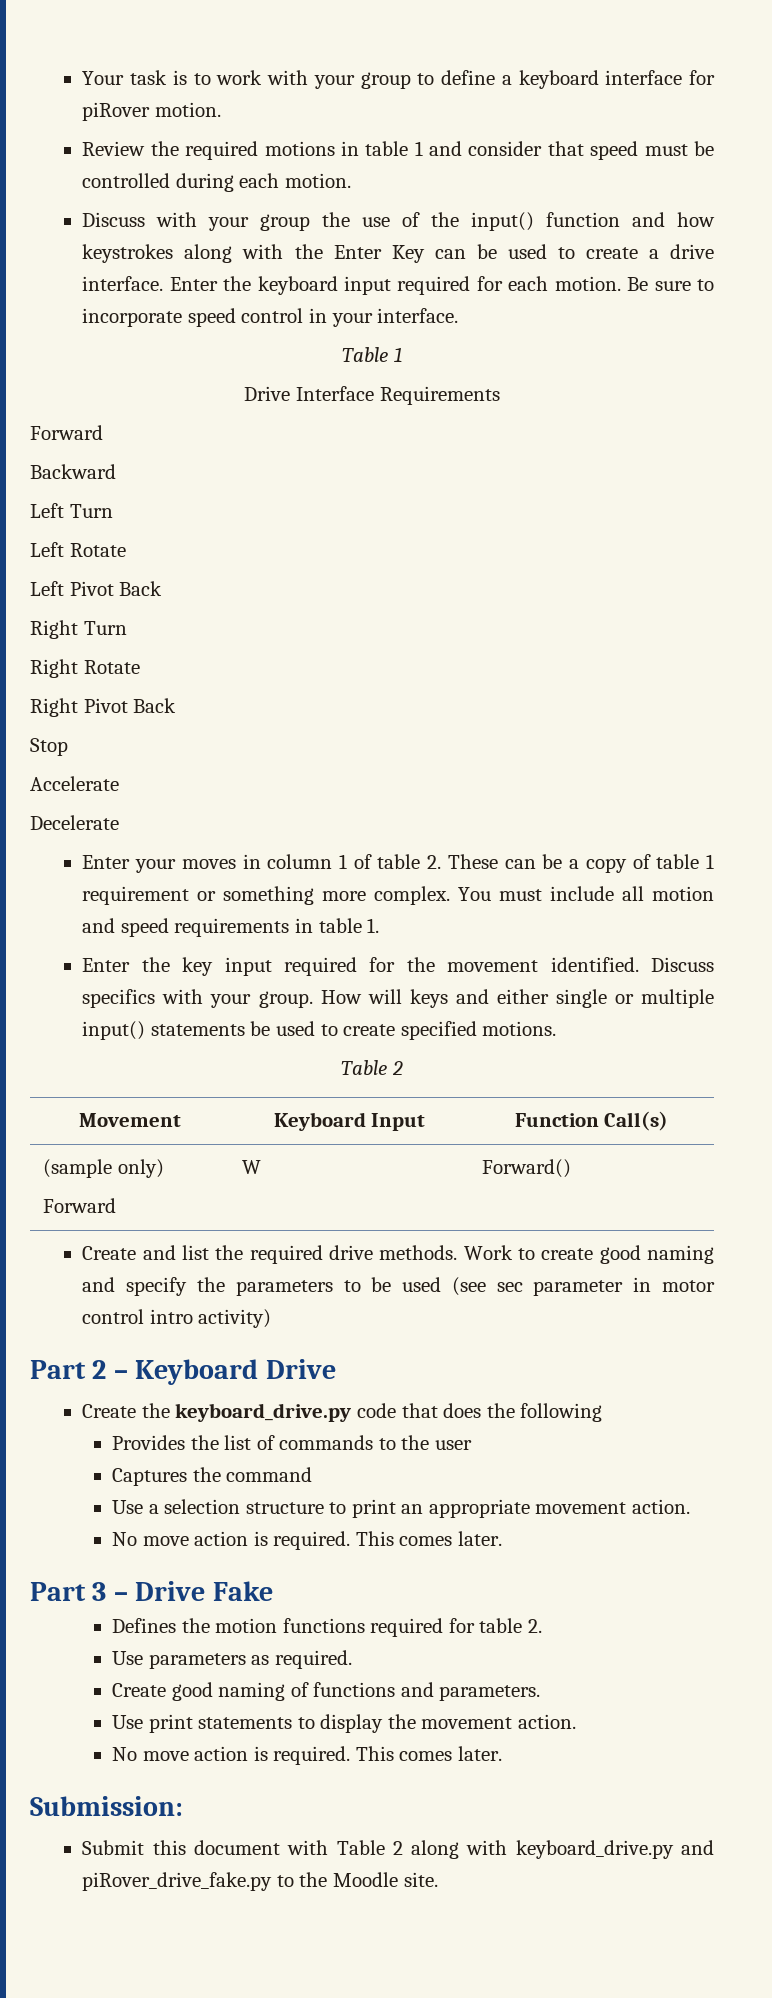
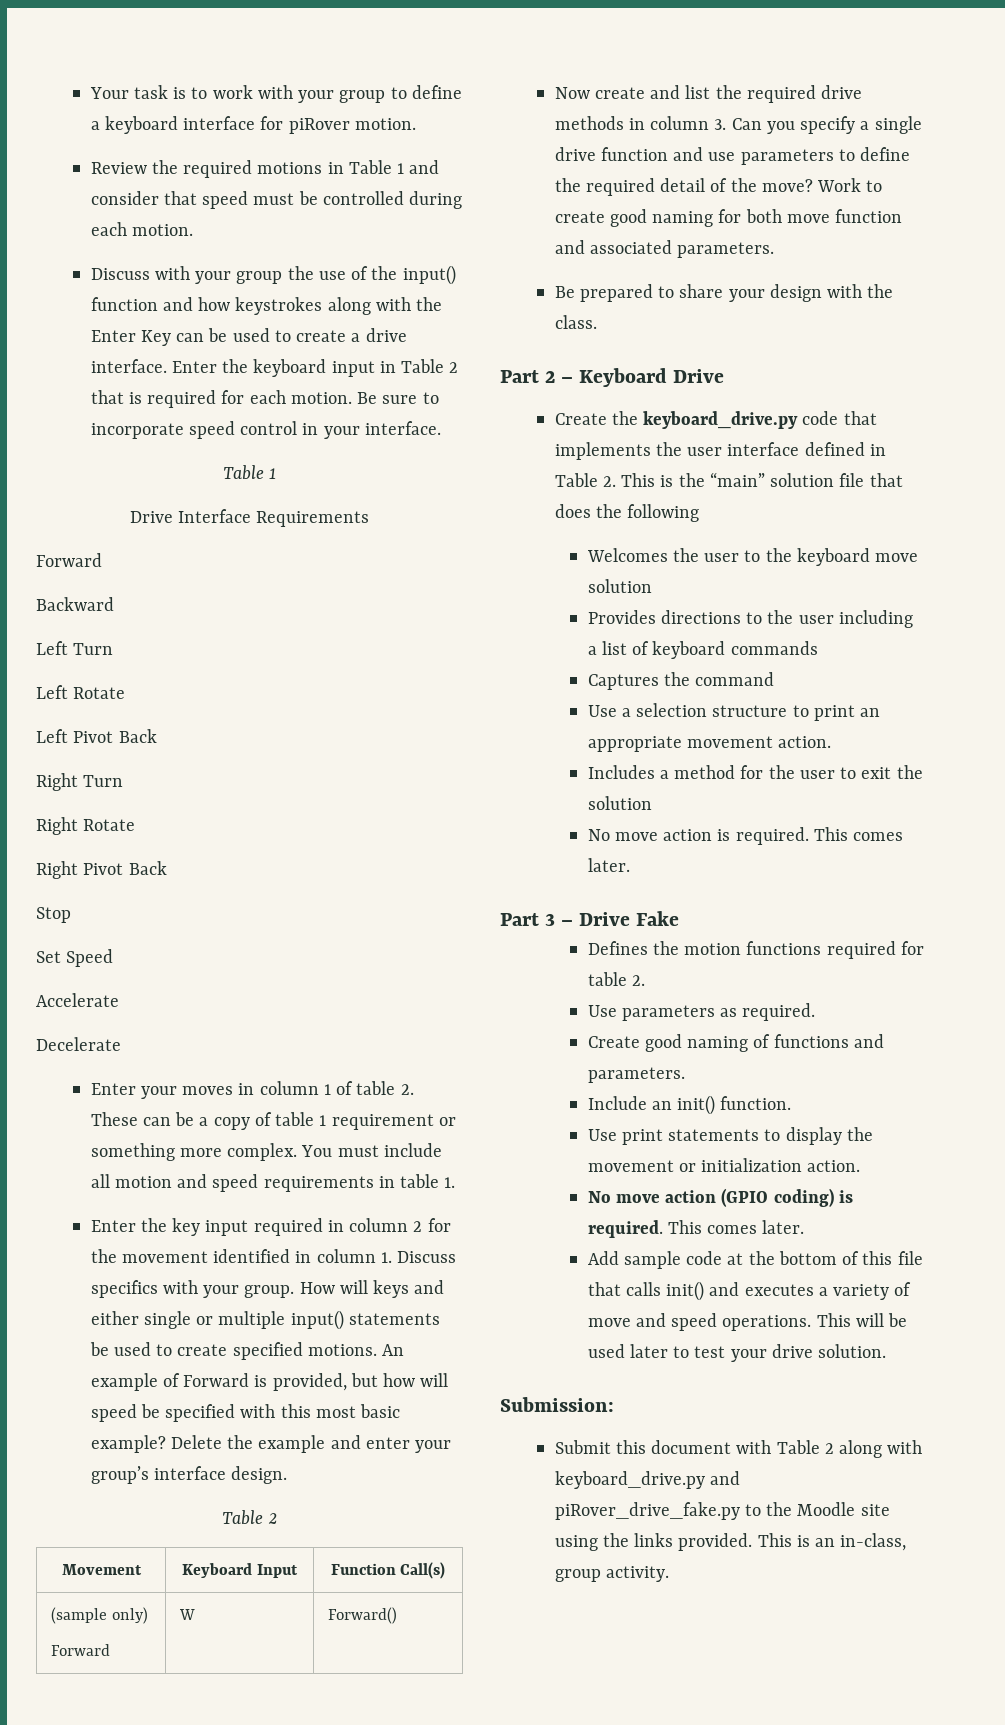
- Review the required motions in table 1 and consider that speed must be controlled during each motion.
+ Review the required motions in Table 1 and consider that speed must be controlled during each motion.
- Enter the keyboard input required for each motion.
+ Enter the keyboard input in Table 2 that is required for each motion.
+ Set Speed
- Enter the key input required for the movement identified. Discuss specifics with your group.
+ Enter the key input required in column 2 for the movement identified in column 1. Discuss specifics with your group.
+ An example of Forward is provided, but how will speed be specified with this most basic example? Delete the example and enter your group’s interface design.
- Create and list the required drive methods.
+ Now create and list the required drive methods in column 3. Can you specify a single drive function and use parameters to define the required detail of the move?
- Work to create good naming and specify the parameters to be used (see sec parameter in motor control intro activity)
+ Work to create good naming for both move function and associated parameters.
+ Be prepared to share your design with the class.
- Create the keyboard_drive.py code that does the following
- Provides the list of commands to the user
+ Create the keyboard_drive.py code that implements the user interface defined in Table 2. This is the “main” solution file that does the following
+ Welcomes the user to the keyboard move solution
+ Provides directions to the user including a list of keyboard commands
+ Includes a method for the user to exit the solution
+ Include an init() function.
- Use print statements to display the movement action.
- No move action is required. This comes later.
+ Use print statements to display the movement or initialization action.
+ No move action (GPIO coding) is required. This comes later.
+ Add sample code at the bottom of this file that calls init() and executes a variety of move and speed operations. This will be used later to test your drive solution.
- Submit this document with Table 2 along with keyboard_drive.py and piRover_drive_fake.py to the Moodle site.
+ Submit this document with Table 2 along with keyboard_drive.py and piRover_drive_fake.py to the Moodle site using the links provided. This is an in-class, group activity.

